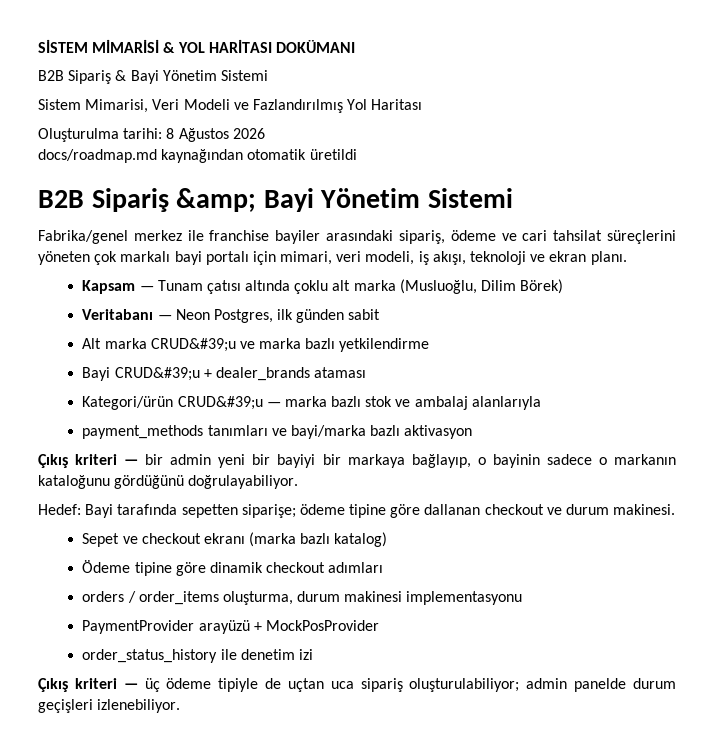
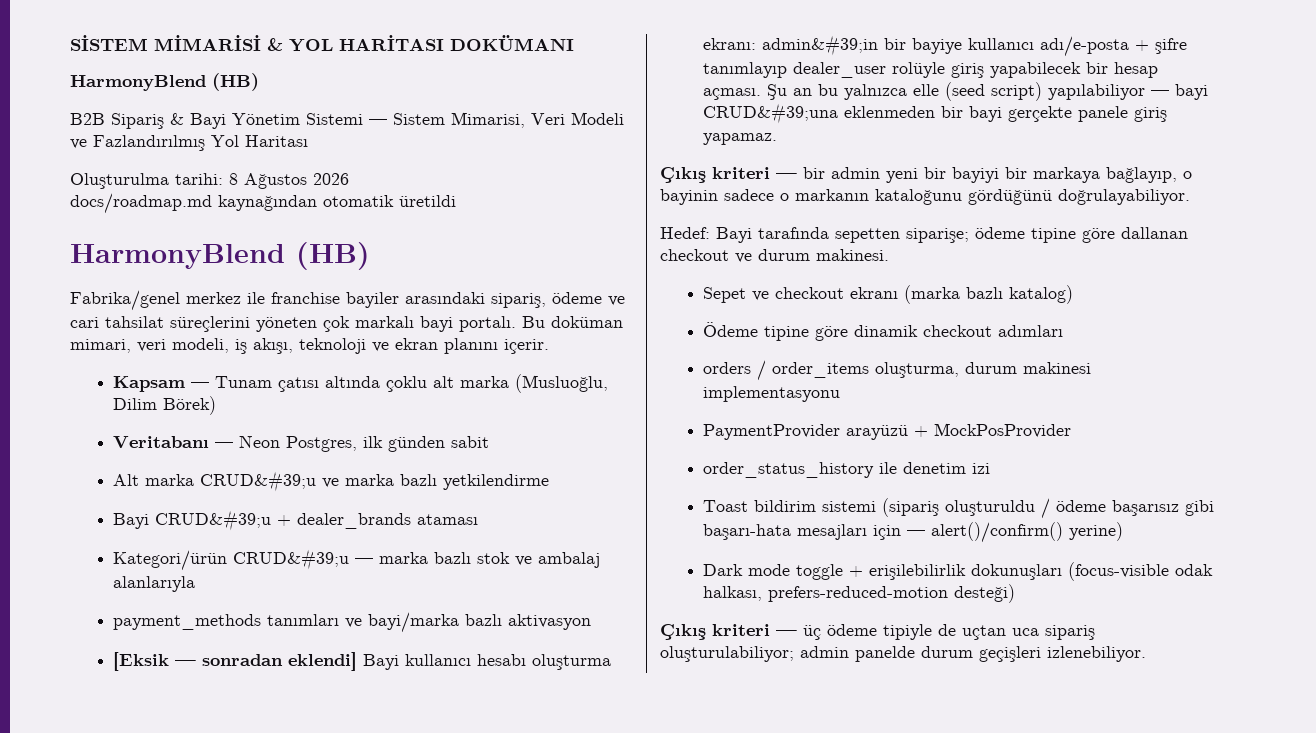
  SİSTEM MİMARİSİ & YOL HARİTASI DOKÜMANI
+ HarmonyBlend (HB)
- B2B Sipariş & Bayi Yönetim Sistemi
- Sistem Mimarisi, Veri Modeli ve Fazlandırılmış Yol Haritası
+ B2B Sipariş & Bayi Yönetim Sistemi — Sistem Mimarisi, Veri Modeli ve Fazlandırılmış Yol Haritası
  docs/roadmap.md kaynağından otomatik üretildi
- B2B Sipariş &amp; Bayi Yönetim Sistemi
+ HarmonyBlend (HB)
- Fabrika/genel merkez ile franchise bayiler arasındaki sipariş, ödeme ve cari tahsilat süreçlerini yöneten çok markalı bayi portalı için mimari, veri modeli, iş akışı, teknoloji ve ekran planı.
+ Fabrika/genel merkez ile franchise bayiler arasındaki sipariş, ödeme ve cari tahsilat süreçlerini yöneten çok markalı bayi portalı. Bu doküman mimari, veri modeli, iş akışı, teknoloji ve ekran planını içerir.
+ [Eksik — sonradan eklendi] Bayi kullanıcı hesabı oluşturma ekranı: admin&#39;in bir bayiye kullanıcı adı/e-posta + şifre tanımlayıp dealer_user rolüyle giriş yapabilecek bir hesap açması. Şu an bu yalnızca elle (seed script) yapılabiliyor — bayi CRUD&#39;una eklenmeden bir bayi gerçekte panele giriş yapamaz.
+ Toast bildirim sistemi (sipariş oluşturuldu / ödeme başarısız gibi başarı-hata mesajları için — alert()/confirm() yerine)
+ Dark mode toggle + erişilebilirlik dokunuşları (focus-visible odak halkası, prefers-reduced-motion desteği)

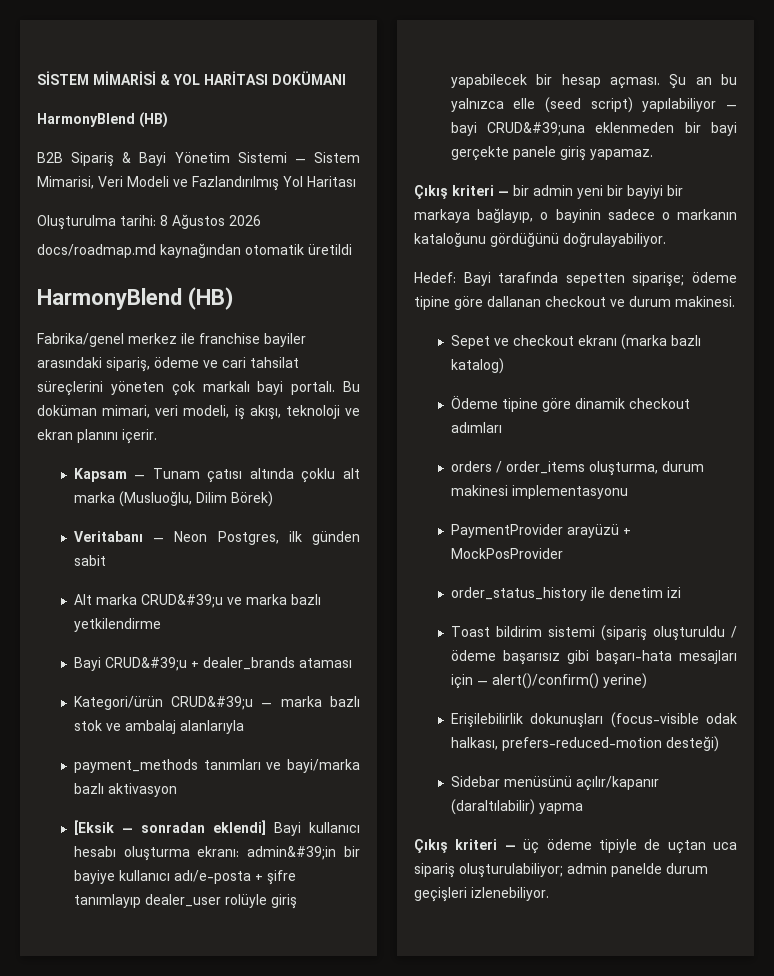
- Dark mode toggle + erişilebilirlik dokunuşları (focus-visible odak halkası, prefers-reduced-motion desteği)
+ Erişilebilirlik dokunuşları (focus-visible odak halkası, prefers-reduced-motion desteği)
+ Sidebar menüsünü açılır/kapanır (daraltılabilir) yapma

